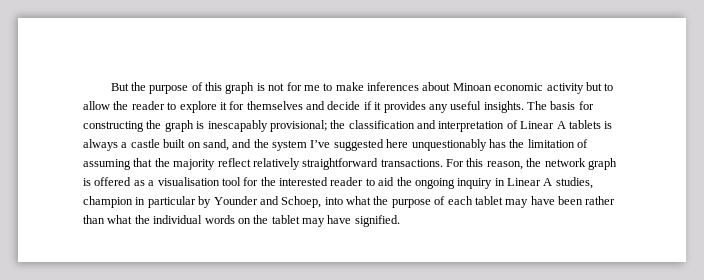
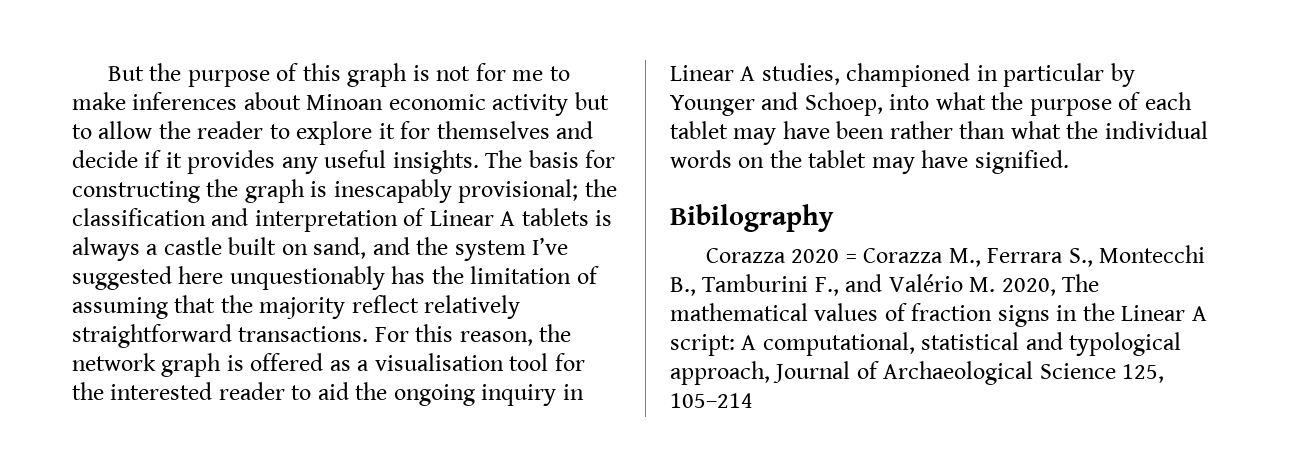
- For this reason, the network graph is offered as a visualisation tool for the interested reader to aid the ongoing inquiry in Linear A studies, champion in particular by Younder and Schoep, into what the purpose of each tablet may have been rather than what the individual words on the tablet may have signified.
+ For this reason, the network graph is offered as a visualisation tool for the interested reader to aid the ongoing inquiry in Linear A studies, championed in particular by Younger and Schoep, into what the purpose of each tablet may have been rather than what the individual words on the tablet may have signified.
+ Bibilography
+ Corazza 2020 = Corazza M., Ferrara S., Montecchi B., Tamburini F., and Valério M. 2020, The mathematical values of fraction signs in the Linear A script: A computational, statistical and typological approach, Journal of Archaeological Science 125, 105–214

